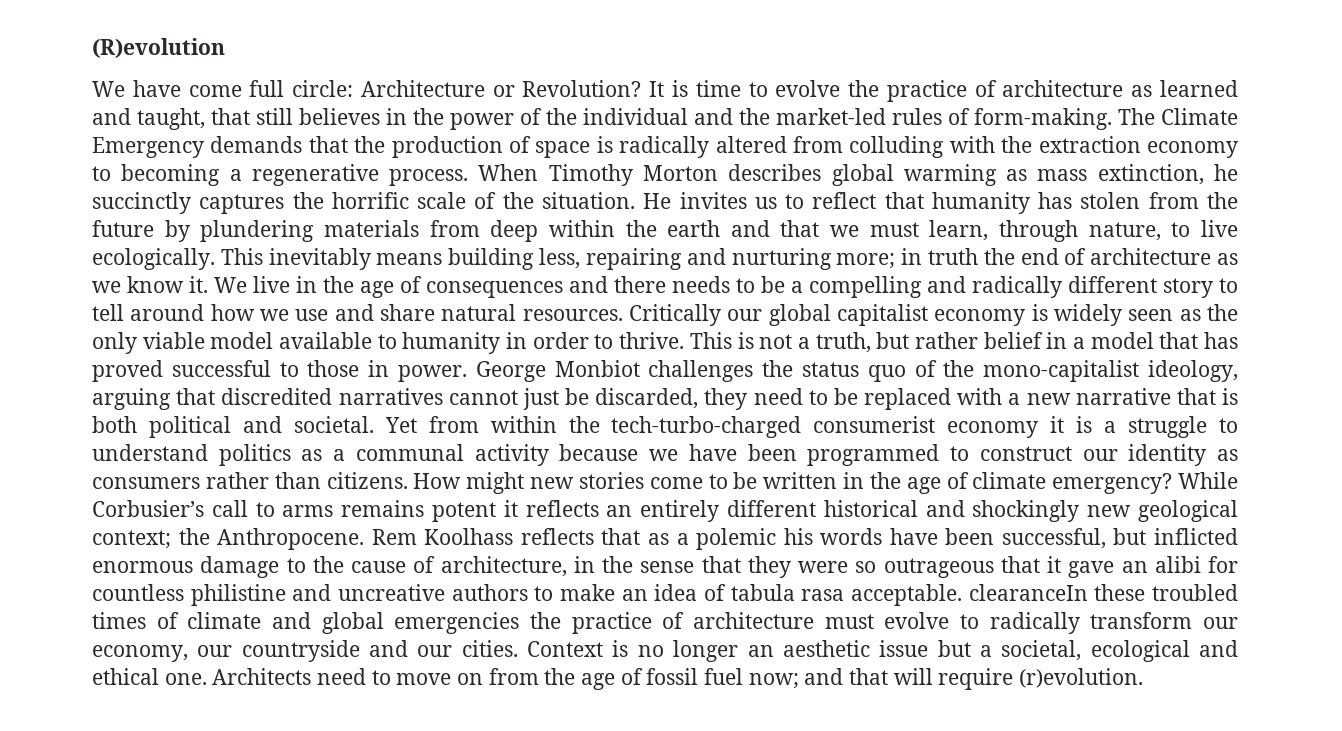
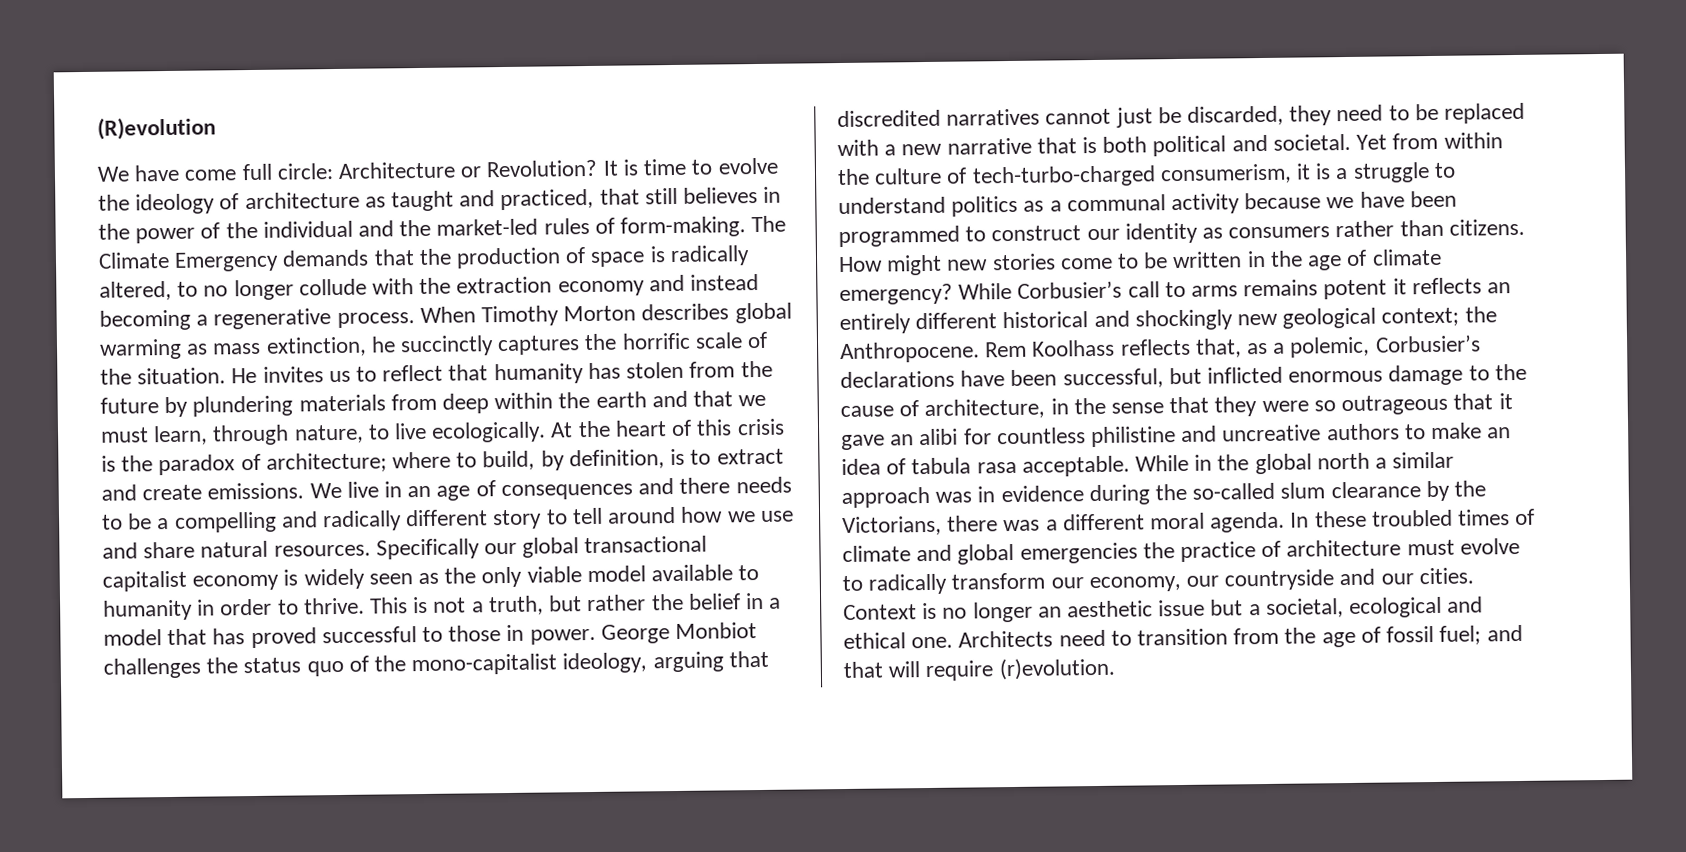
- It is time to evolve the practice of architecture as learned and taught, that still believes in the power of the individual and the market-led rules of form-making.
+ It is time to evolve the ideology of architecture as taught and practiced, that still believes in the power of the individual and the market-led rules of form-making.
- The Climate Emergency demands that the production of space is radically altered from colluding with the extraction economy to becoming a regenerative process.
+ The Climate Emergency demands that the production of space is radically altered, to no longer collude with the extraction economy and instead becoming a regenerative process.
- This inevitably means building less, repairing and nurturing more; in truth the end of architecture as we know it.
+ At the heart of this crisis is the paradox of architecture; where to build, by definition, is to extract and create emissions.
- We live in the age of consequences and there needs to be a compelling and radically different story to tell around how we use and share natural resources.
+ We live in an age of consequences and there needs to be a compelling and radically different story to tell around how we use and share natural resources.
- Critically our global capitalist economy is widely seen as the only viable model available to humanity in order to thrive.
+ Specifically our global transactional capitalist economy is widely seen as the only viable model available to humanity in order to thrive.
- This is not a truth, but rather belief in a model that has proved successful to those in power.
+ This is not a truth, but rather the belief in a model that has proved successful to those in power.
- Yet from within the tech-turbo-charged consumerist economy it is a struggle to understand politics as a communal activity because we have been programmed to construct our identity as consumers rather than citizens.
+ Yet from within the culture of tech-turbo-charged consumerism, it is a struggle to understand politics as a communal activity because we have been programmed to construct our identity as consumers rather than citizens.
- Rem Koolhass reflects that as a polemic his words have been successful, but inflicted enormous damage to the cause of architecture, in the sense that they were so outrageous that it gave an alibi for countless philistine and uncreative authors to make an idea of tabula rasa acceptable. clearanceIn these troubled times of climate and global emergencies the practice of architecture must evolve to radically transform our economy, our countryside and our cities.
+ Rem Koolhass reflects that, as a polemic, Corbusier’s declarations have been successful, but inflicted enormous damage to the cause of architecture, in the sense that they were so outrageous that it gave an alibi for countless philistine and uncreative authors to make an idea of tabula rasa acceptable. While in the global north a similar approach was in evidence during the so-called slum clearance by the Victorians, there was a different moral agenda. In these troubled times of climate and global emergencies the practice of architecture must evolve to radically transform our economy, our countryside and our cities.
- Architects need to move on from the age of fossil fuel now; and that will require (r)evolution.
+ Architects need to transition from the age of fossil fuel; and that will require (r)evolution.

